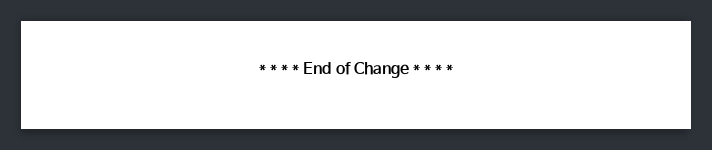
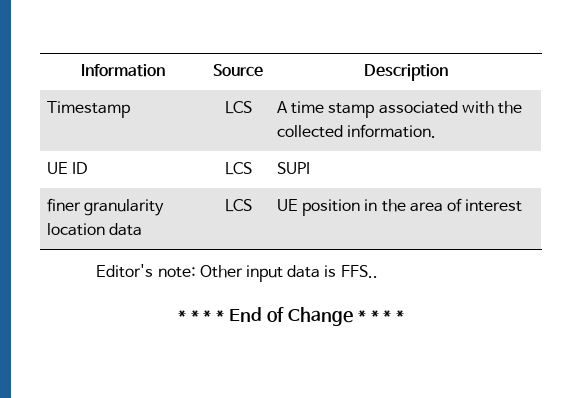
+ Information | Source | Description
+ Timestamp | LCS | A time stamp associated with the collected information.
+ UE ID | LCS | SUPI
+ finer granularity location data | LCS | UE position in the area of interest
+ Editor's note: Other input data is FFS..

